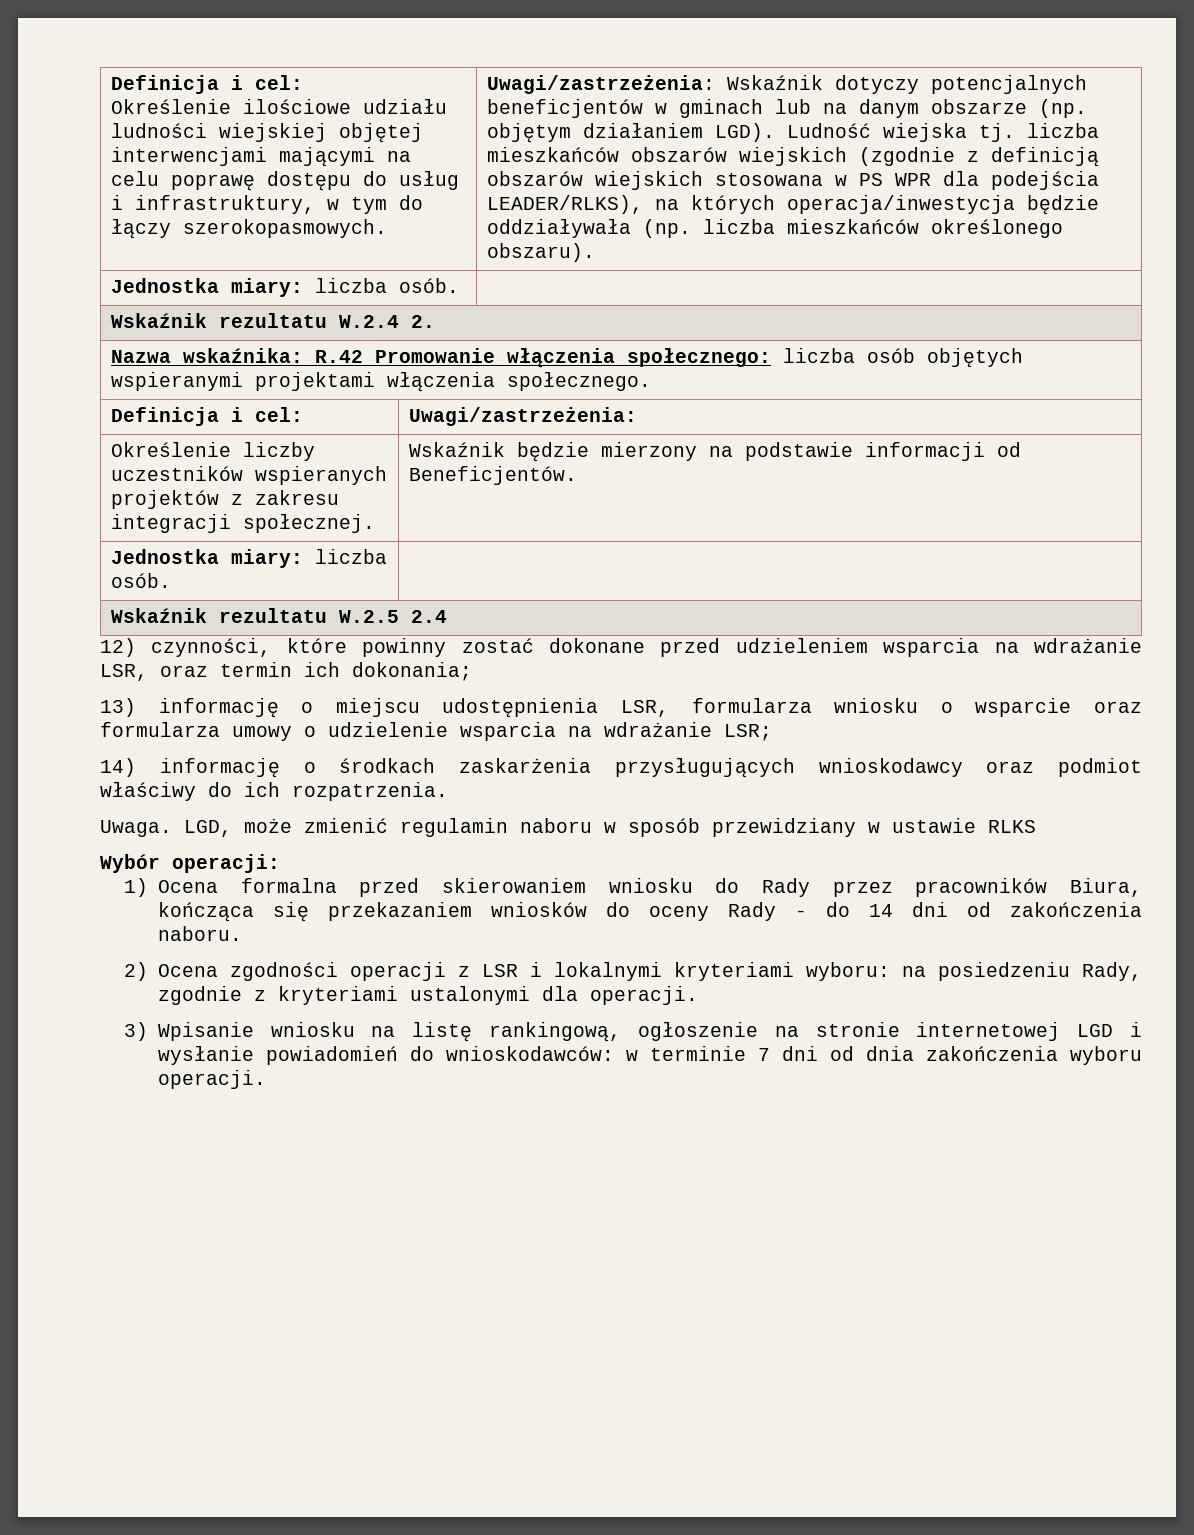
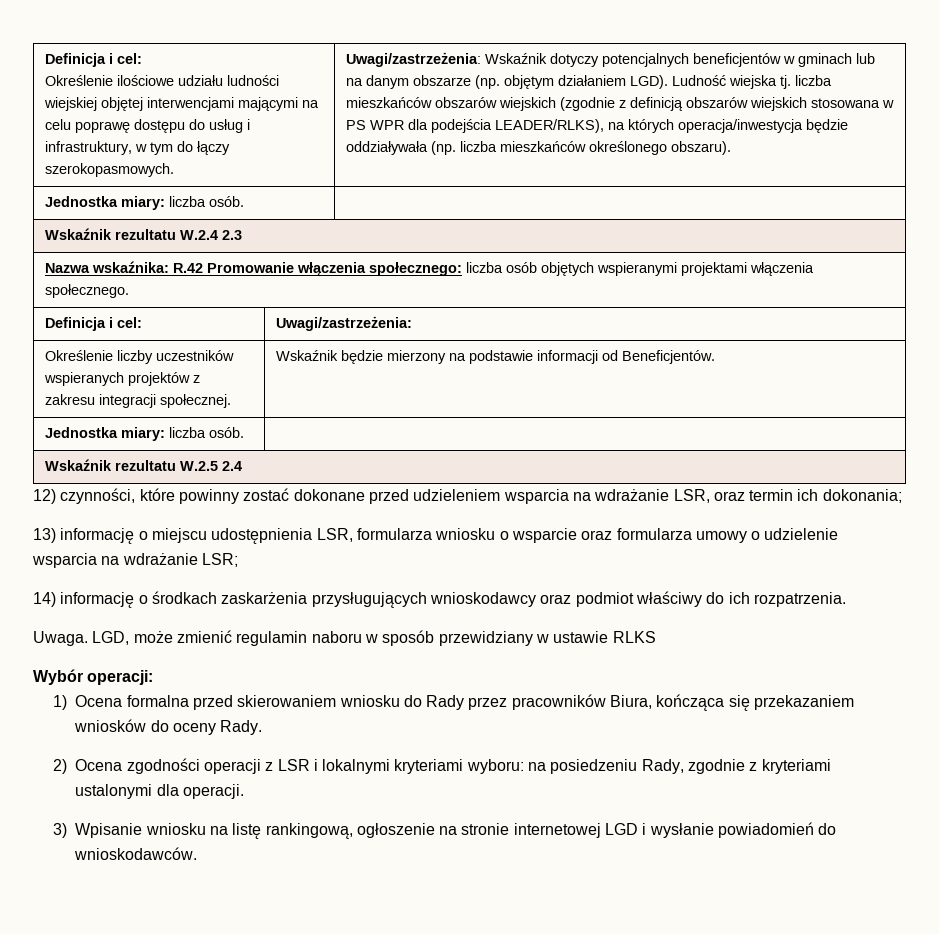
- Wskaźnik rezultatu W.2.4 2.
+ Wskaźnik rezultatu W.2.4 2.3
- 1) Ocena formalna przed skierowaniem wniosku do Rady przez pracowników Biura, kończąca się przekazaniem wniosków do oceny Rady - do 14 dni od zakończenia naboru.
+ 1) Ocena formalna przed skierowaniem wniosku do Rady przez pracowników Biura, kończąca się przekazaniem wniosków do oceny Rady.
- 3) Wpisanie wniosku na listę rankingową, ogłoszenie na stronie internetowej LGD i wysłanie powiadomień do wnioskodawców: w terminie 7 dni od dnia zakończenia wyboru operacji.
+ 3) Wpisanie wniosku na listę rankingową, ogłoszenie na stronie internetowej LGD i wysłanie powiadomień do wnioskodawców.

